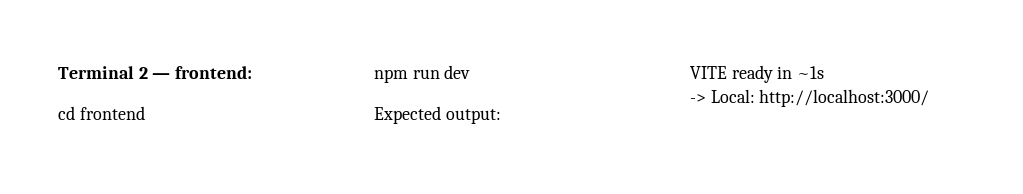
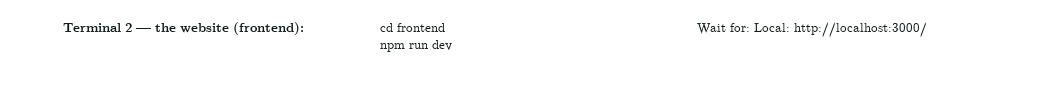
- Terminal 2 — frontend:
+ Terminal 2 — the website (frontend):
- Expected output:
- VITE ready in ~1s
- -> Local: http://localhost:3000/
+ Wait for: Local: http://localhost:3000/

